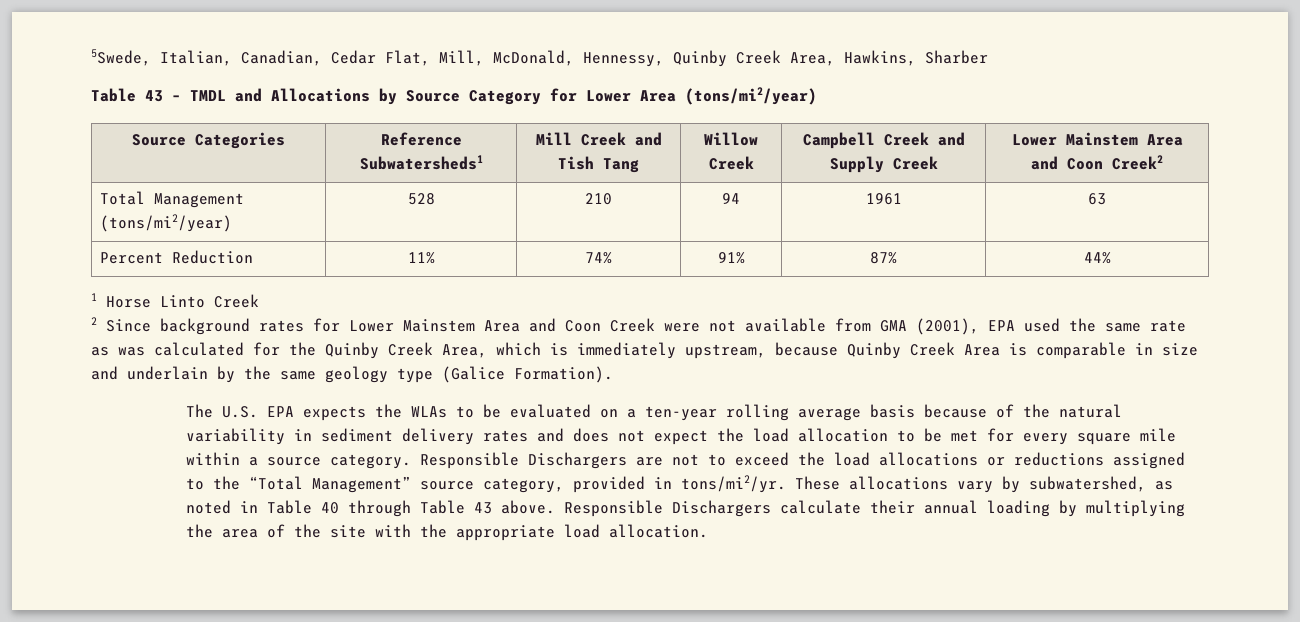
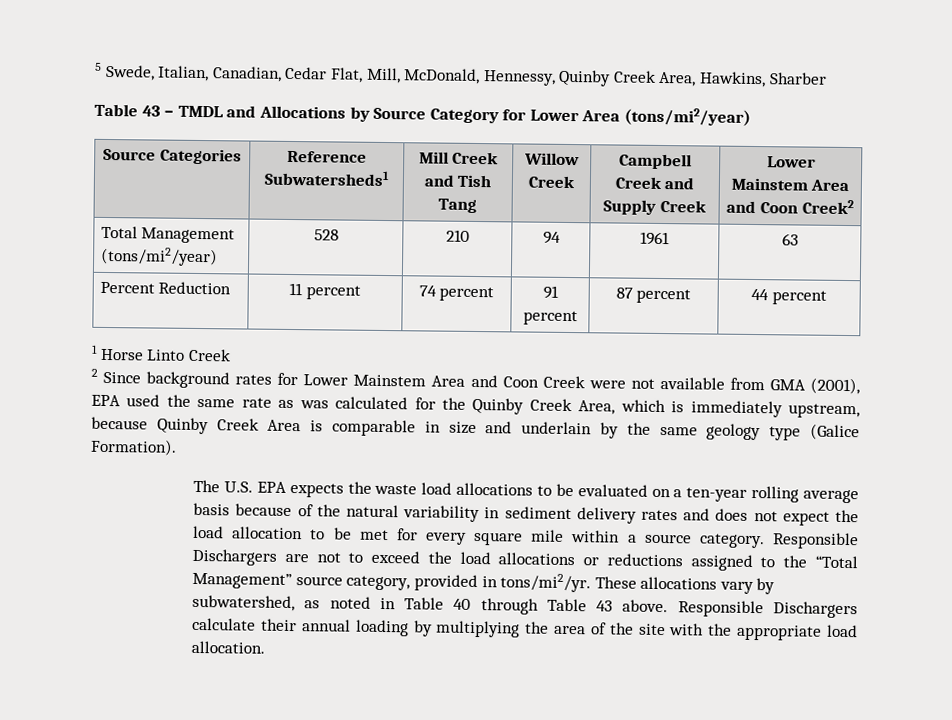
- 5Swede, Italian, Canadian, Cedar Flat, Mill, McDonald, Hennessy, Quinby Creek Area, Hawkins, Sharber
+ 5 Swede, Italian, Canadian, Cedar Flat, Mill, McDonald, Hennessy, Quinby Creek Area, Hawkins, Sharber
- Percent Reduction | 11% | 74% | 91% | 87% | 44%
+ Percent Reduction | 11 percent | 74 percent | 91 percent | 87 percent | 44 percent
- The U.S. EPA expects the WLAs to be evaluated on a ten-year rolling average basis because of the natural variability in sediment delivery rates and does not expect the load allocation to be met for every square mile within a source category.
+ The U.S. EPA expects the waste load allocations to be evaluated on a ten-year rolling average basis because of the natural variability in sediment delivery rates and does not expect the load allocation to be met for every square mile within a source category.

